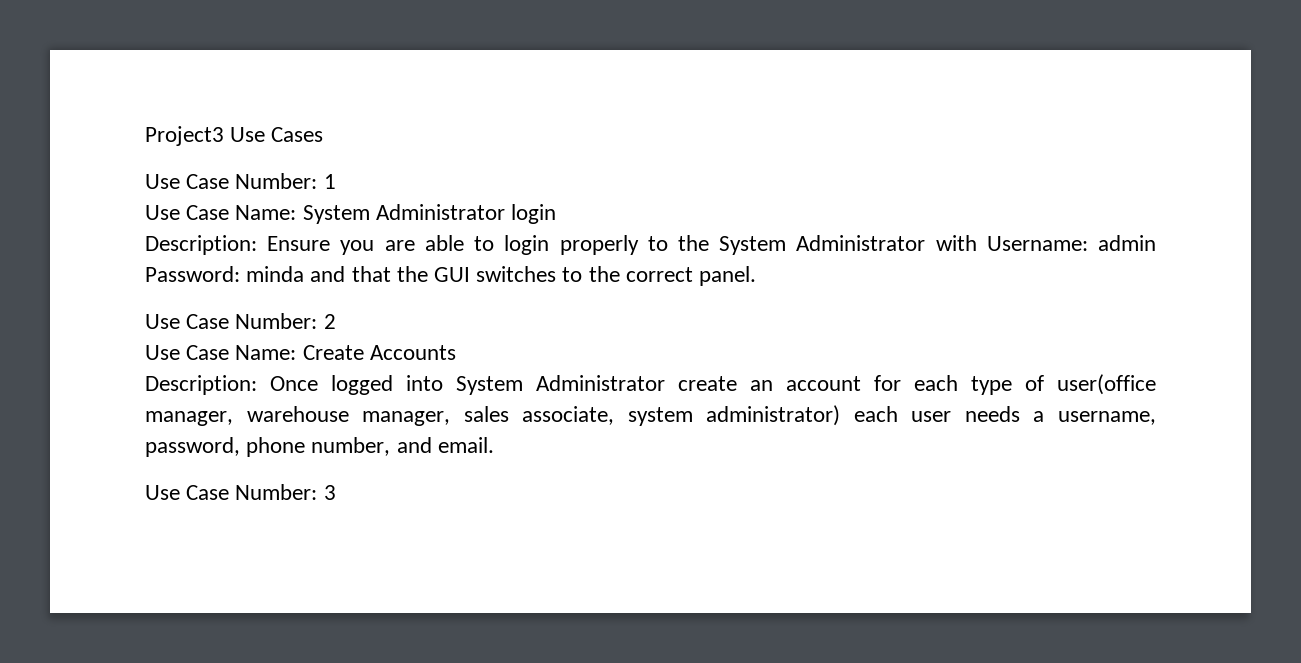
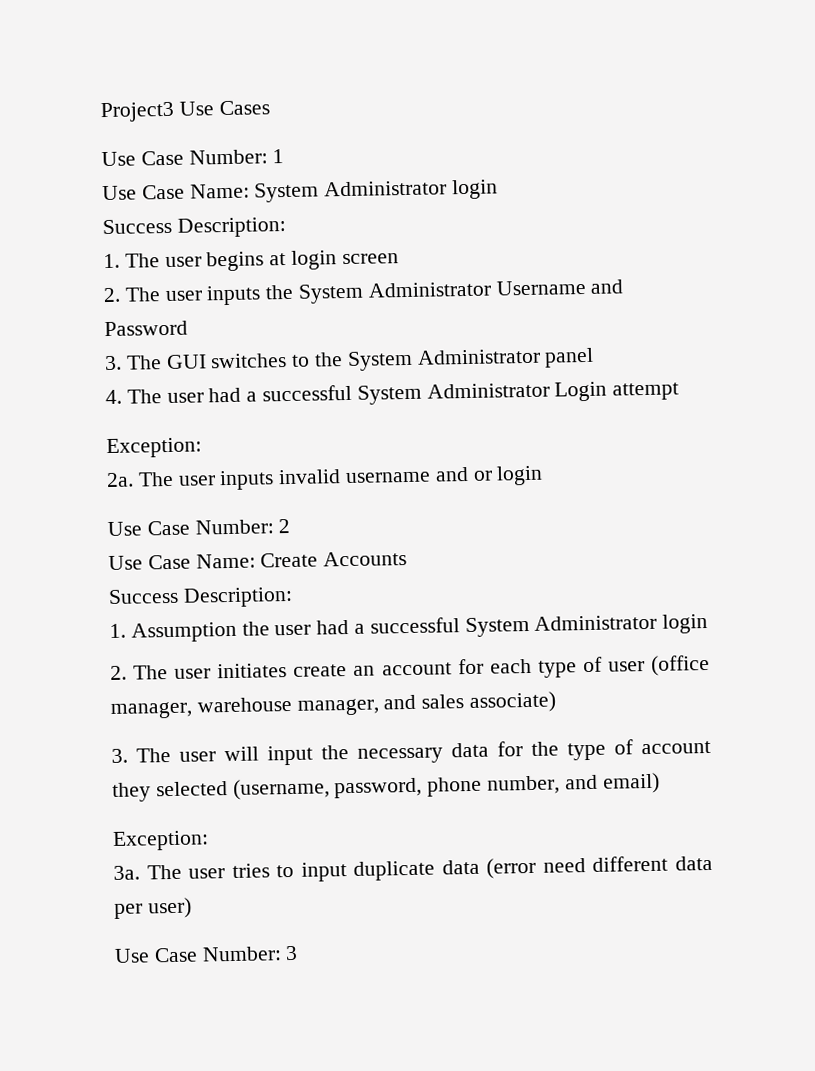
  Use Case Name: System Administrator login
- Description: Ensure you are able to login properly to the System Administrator with Username: admin Password: minda and that the GUI switches to the correct panel.
+ Success Description:
+ 1. The user begins at login screen
+ 2. The user inputs the System Administrator Username and Password
+ 3. The GUI switches to the System Administrator panel
+ 4. The user had a successful System Administrator Login attempt
+ Exception:
+ 2a. The user inputs invalid username and or login
  Use Case Name: Create Accounts
- Description: Once logged into System Administrator create an account for each type of user(office manager, warehouse manager, sales associate, system administrator) each user needs a username, password, phone number, and email.
+ Success Description:
+ 1. Assumption the user had a successful System Administrator login
+ 2. The user initiates create an account for each type of user (office manager, warehouse manager, and sales associate)
+ 3. The user will input the necessary data for the type of account they selected (username, password, phone number, and email)
+ Exception:
+ 3a. The user tries to input duplicate data (error need different data per user)

